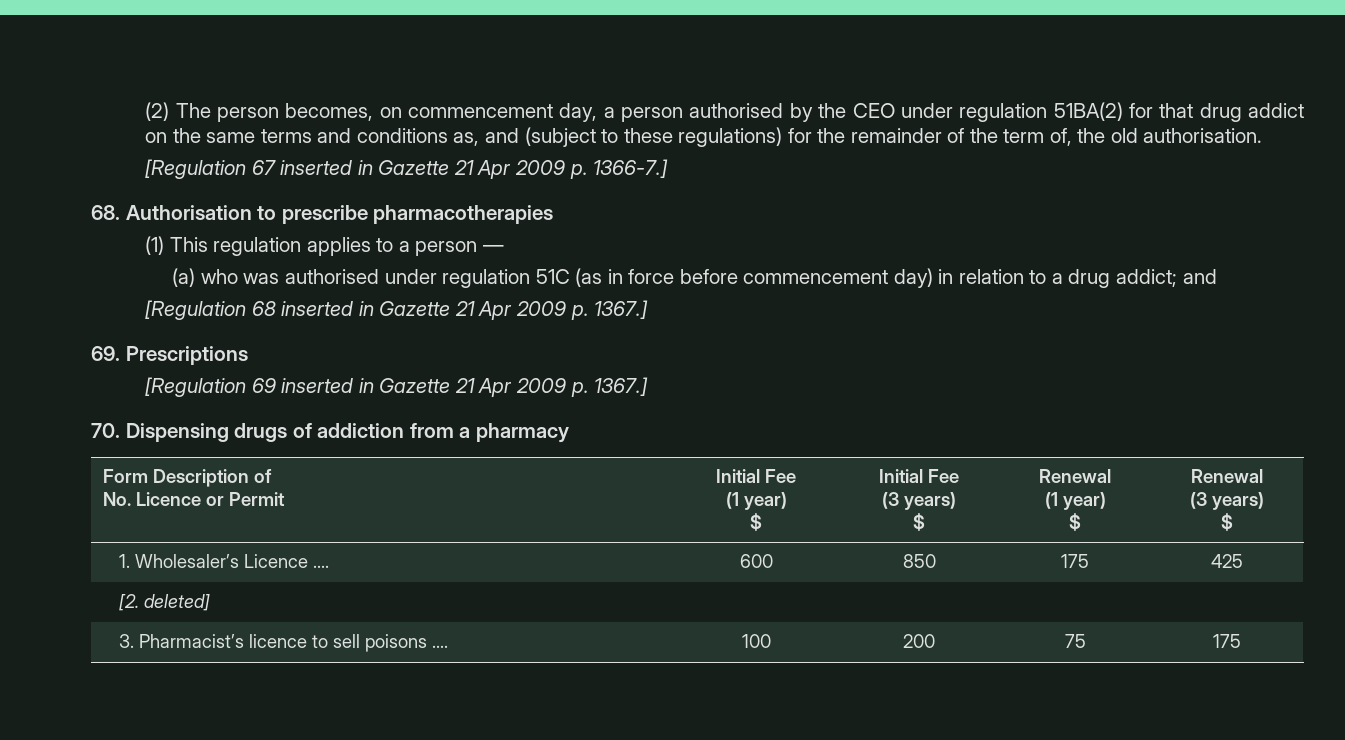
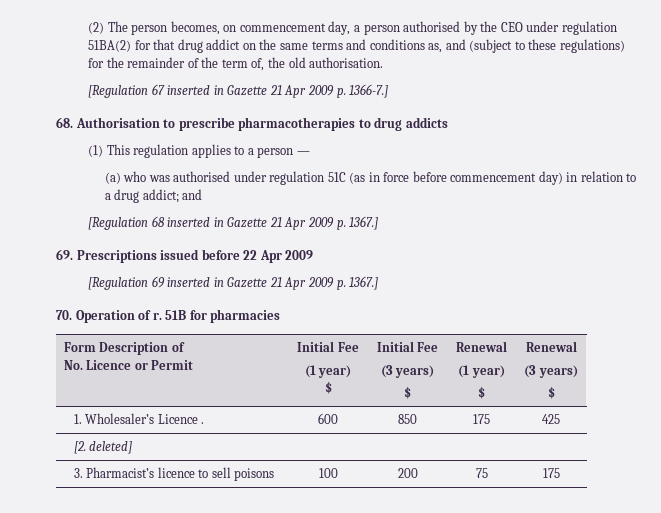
- 68. Authorisation to prescribe pharmacotherapies
+ 68. Authorisation to prescribe pharmacotherapies to drug addicts
- 69. Prescriptions
+ 69. Prescriptions issued before 22 Apr 2009
- 70. Dispensing drugs of addiction from a pharmacy
+ 70. Operation of r. 51B for pharmacies
- 1. Wholesaler’s Licence .... | 600 | 850 | 175 | 425
+ 1. Wholesaler’s Licence . | 600 | 850 | 175 | 425
- 3. Pharmacist’s licence to sell poisons .... | 100 | 200 | 75 | 175
+ 3. Pharmacist’s licence to sell poisons | 100 | 200 | 75 | 175

